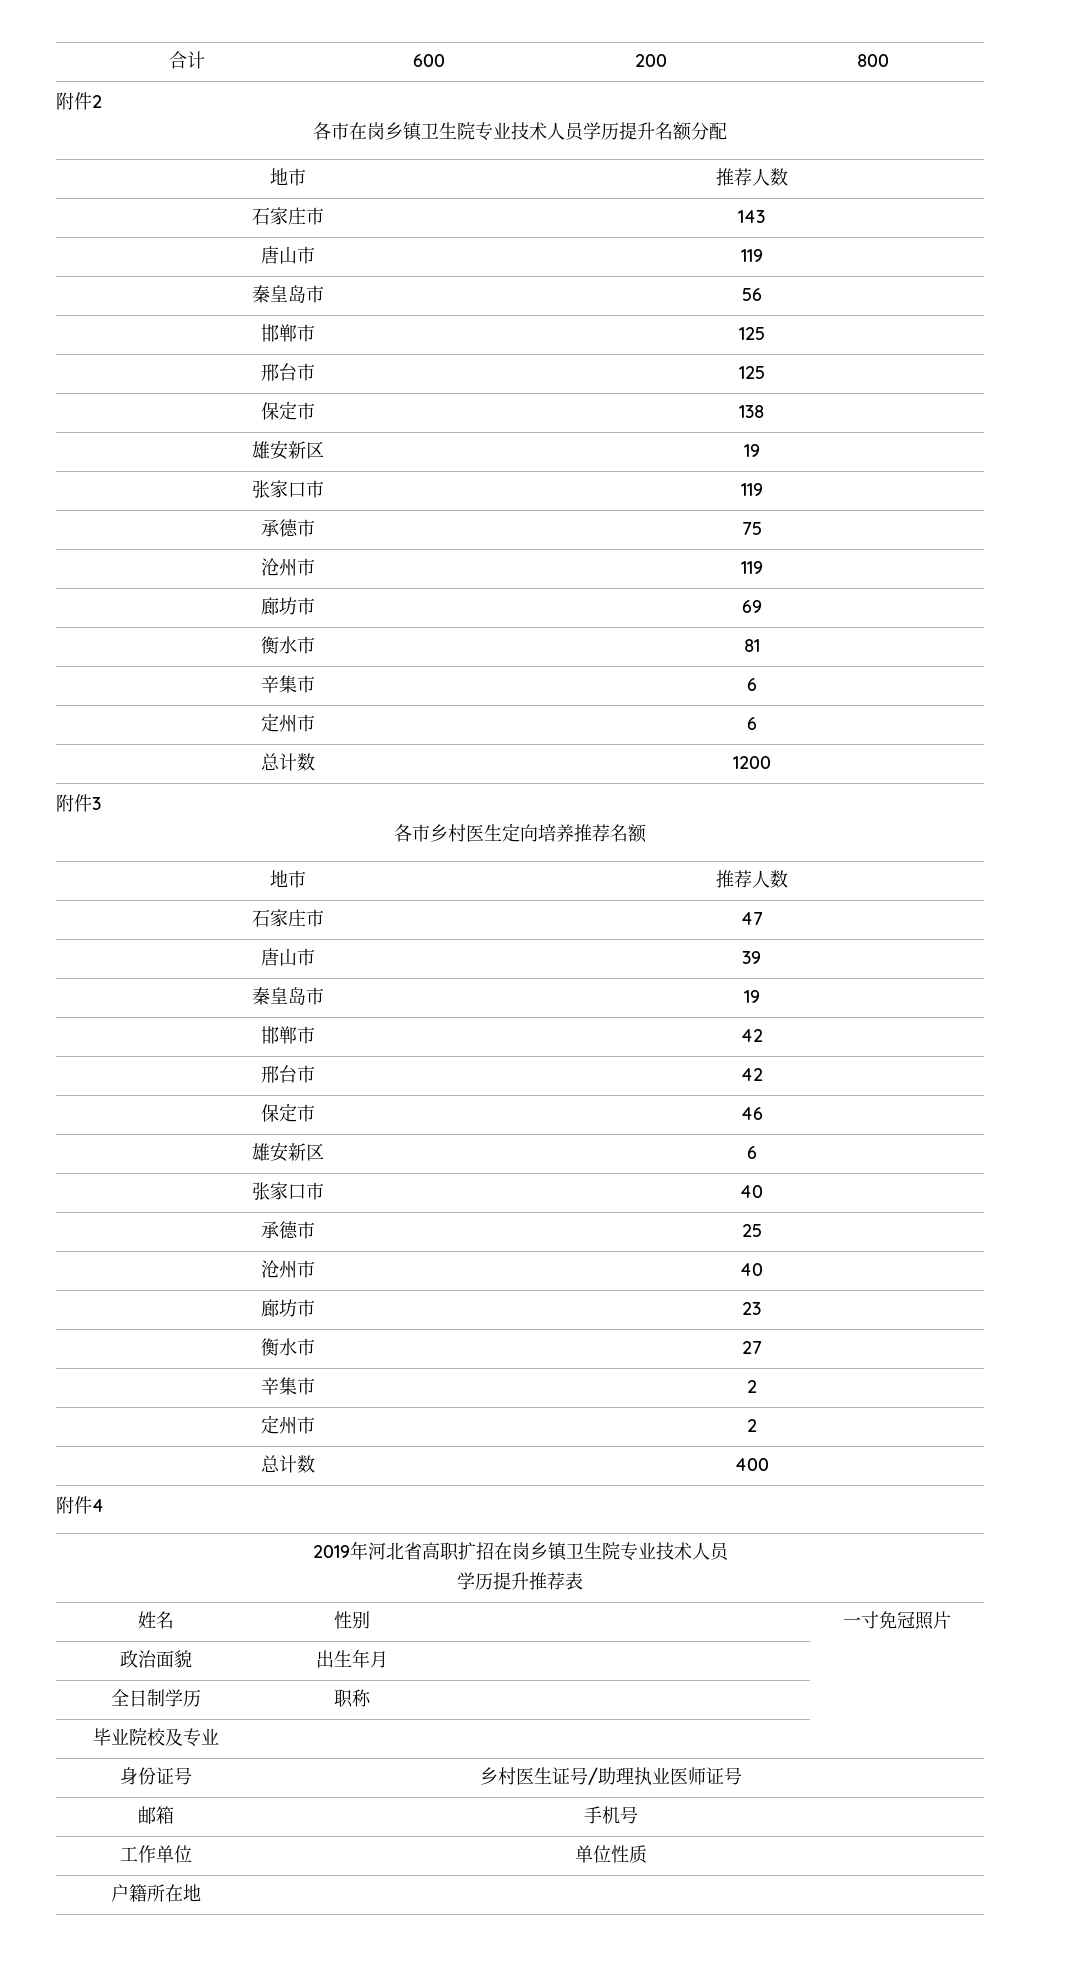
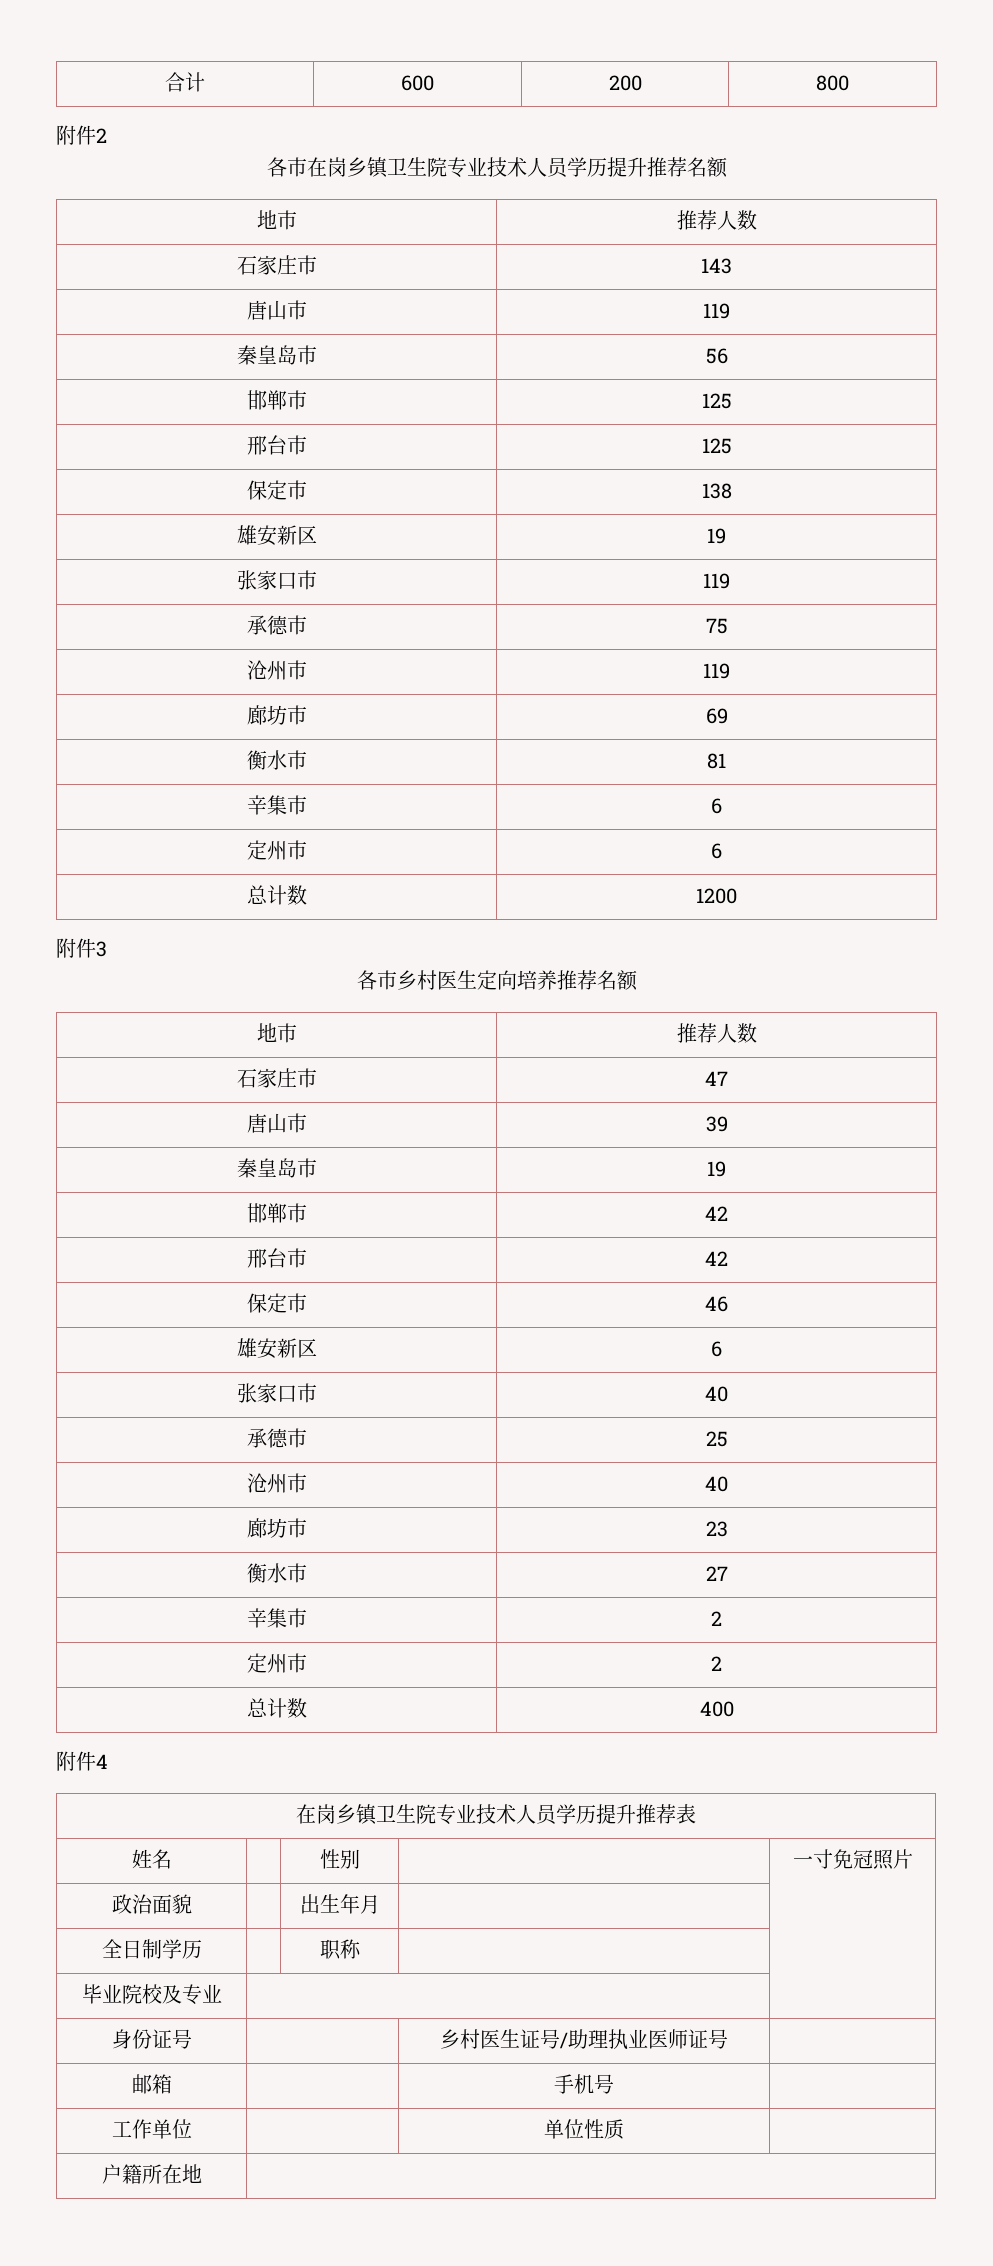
- 各市在岗乡镇卫生院专业技术人员学历提升名额分配
+ 各市在岗乡镇卫生院专业技术人员学历提升推荐名额
- 2019年河北省高职扩招在岗乡镇卫生院专业技术人员
- 学历提升推荐表
+ 在岗乡镇卫生院专业技术人员学历提升推荐表

